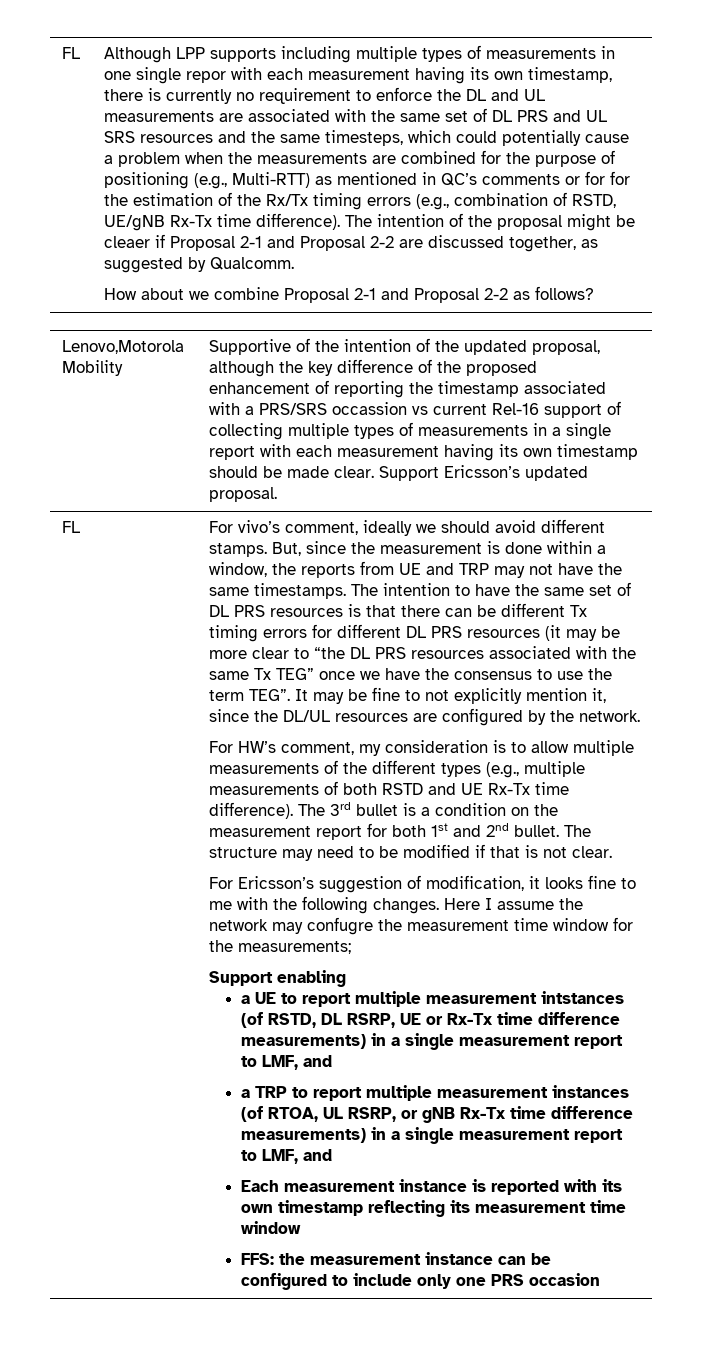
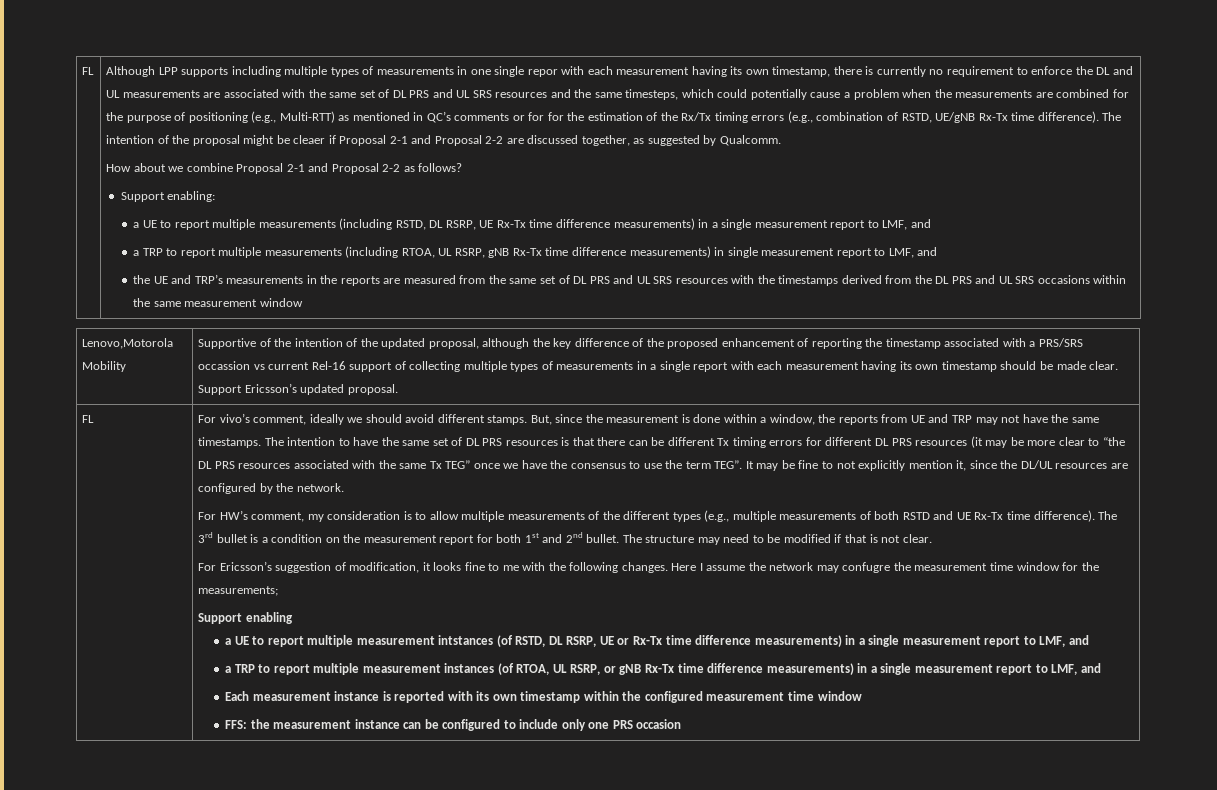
+ Support enabling:
+ a UE to report multiple measurements (including RSTD, DL RSRP, UE Rx-Tx time difference measurements) in a single measurement report to LMF, and
+ a TRP to report multiple measurements (including RTOA, UL RSRP, gNB Rx-Tx time difference measurements) in single measurement report to LMF, and
+ the UE and TRP’s measurements in the reports are measured from the same set of DL PRS and UL SRS resources with the timestamps derived from the DL PRS and UL SRS occasions within the same measurement window
- Each measurement instance is reported with its own timestamp reflecting its measurement time window
+ Each measurement instance is reported with its own timestamp within the configured measurement time window

